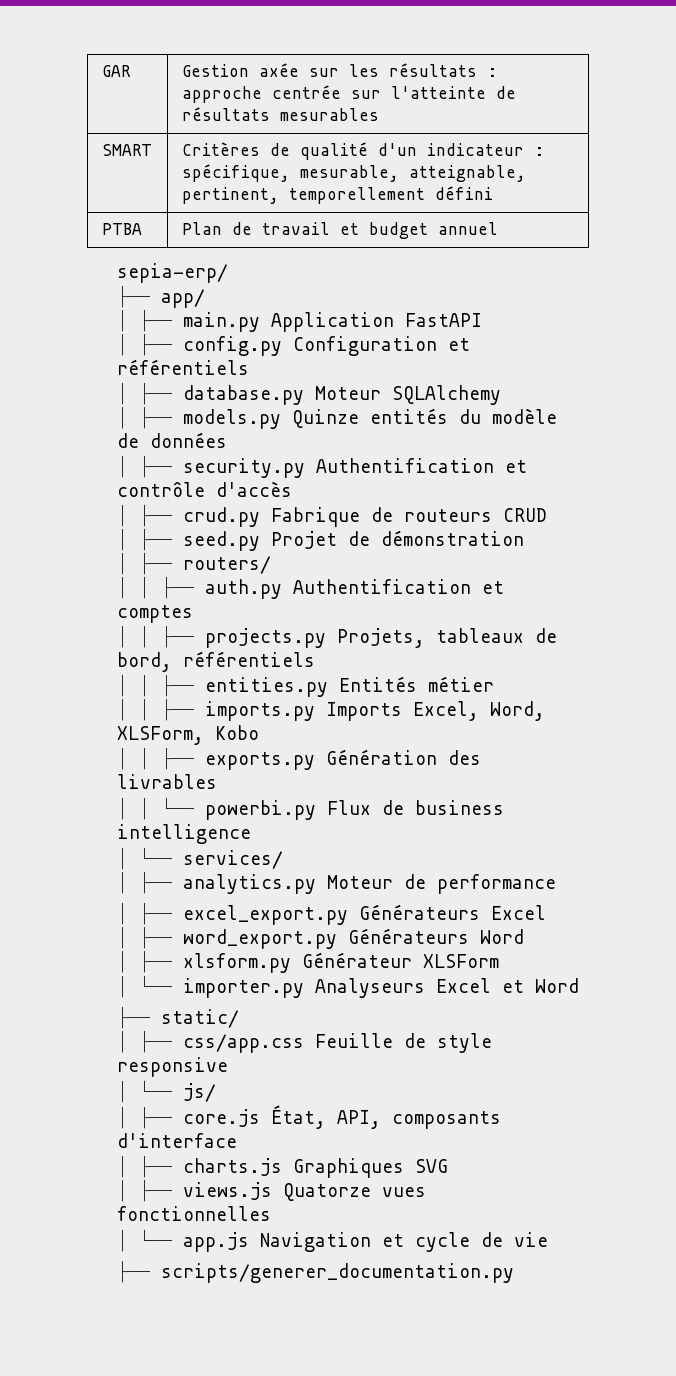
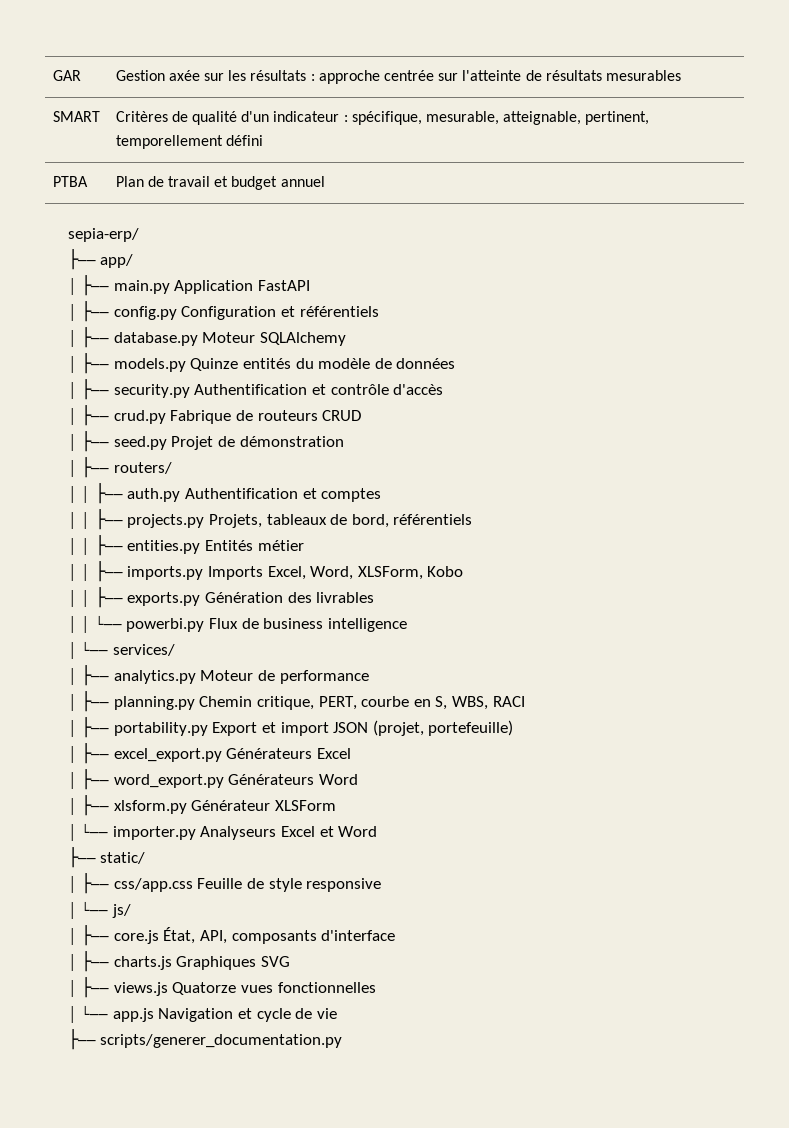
+ │ ├── planning.py Chemin critique, PERT, courbe en S, WBS, RACI
+ │ ├── portability.py Export et import JSON (projet, portefeuille)

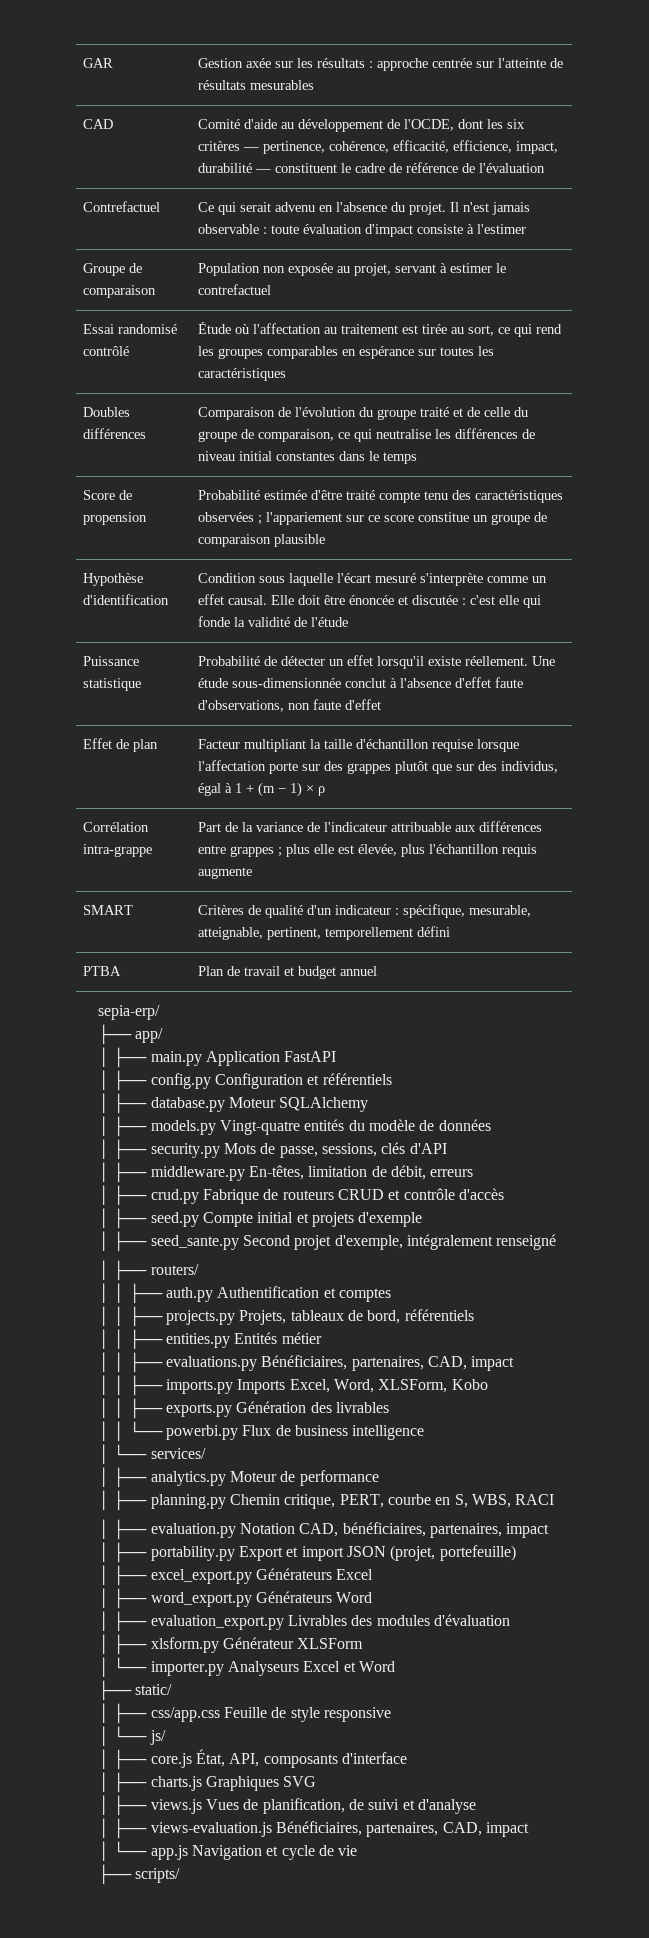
+ CAD | Comité d'aide au développement de l'OCDE, dont les six critères — pertinence, cohérence, efficacité, efficience, impact, durabilité — constituent le cadre de référence de l'évaluation
+ Contrefactuel | Ce qui serait advenu en l'absence du projet. Il n'est jamais observable : toute évaluation d'impact consiste à l'estimer
+ Groupe de comparaison | Population non exposée au projet, servant à estimer le contrefactuel
+ Essai randomisé contrôlé | Étude où l'affectation au traitement est tirée au sort, ce qui rend les groupes comparables en espérance sur toutes les caractéristiques
+ Doubles différences | Comparaison de l'évolution du groupe traité et de celle du groupe de comparaison, ce qui neutralise les différences de niveau initial constantes dans le temps
+ Score de propension | Probabilité estimée d'être traité compte tenu des caractéristiques observées ; l'appariement sur ce score constitue un groupe de comparaison plausible
+ Hypothèse d'identification | Condition sous laquelle l'écart mesuré s'interprète comme un effet causal. Elle doit être énoncée et discutée : c'est elle qui fonde la validité de l'étude
+ Puissance statistique | Probabilité de détecter un effet lorsqu'il existe réellement. Une étude sous-dimensionnée conclut à l'absence d'effet faute d'observations, non faute d'effet
+ Effet de plan | Facteur multipliant la taille d'échantillon requise lorsque l'affectation porte sur des grappes plutôt que sur des individus, égal à 1 + (m − 1) × ρ
+ Corrélation intra-grappe | Part de la variance de l'indicateur attribuable aux différences entre grappes ; plus elle est élevée, plus l'échantillon requis augmente
- │ ├── models.py Quinze entités du modèle de données
+ │ ├── models.py Vingt-quatre entités du modèle de données
- │ ├── security.py Authentification et contrôle d'accès
+ │ ├── security.py Mots de passe, sessions, clés d'API
+ │ ├── middleware.py En-têtes, limitation de débit, erreurs
- │ ├── crud.py Fabrique de routeurs CRUD
+ │ ├── crud.py Fabrique de routeurs CRUD et contrôle d'accès
- │ ├── seed.py Projet de démonstration
+ │ ├── seed.py Compte initial et projets d'exemple
+ │ ├── seed_sante.py Second projet d'exemple, intégralement renseigné
+ │ │ ├── evaluations.py Bénéficiaires, partenaires, CAD, impact
+ │ ├── evaluation.py Notation CAD, bénéficiaires, partenaires, impact
+ │ ├── evaluation_export.py Livrables des modules d'évaluation
- │ ├── views.js Quatorze vues fonctionnelles
+ │ ├── views.js Vues de planification, de suivi et d'analyse
+ │ ├── views-evaluation.js Bénéficiaires, partenaires, CAD, impact
- ├── scripts/generer_documentation.py
+ ├── scripts/

